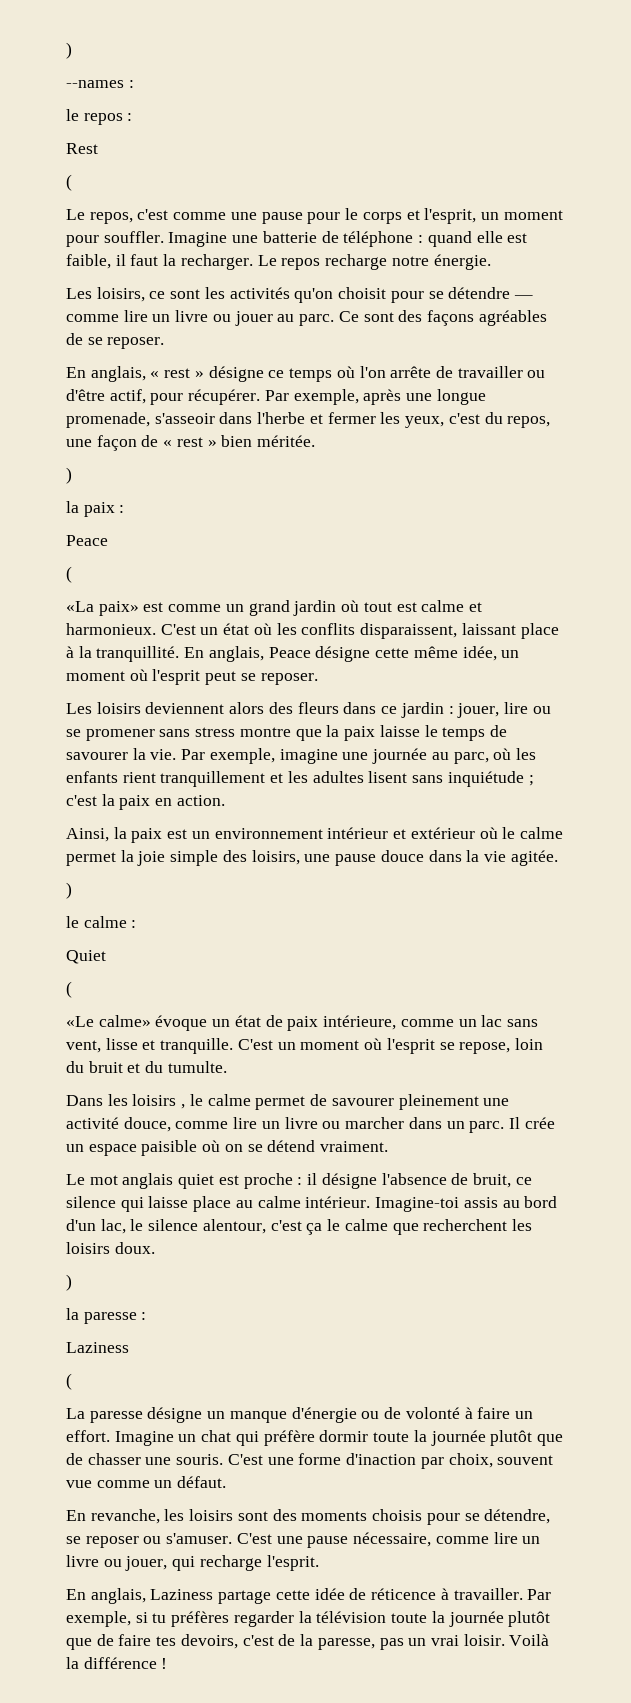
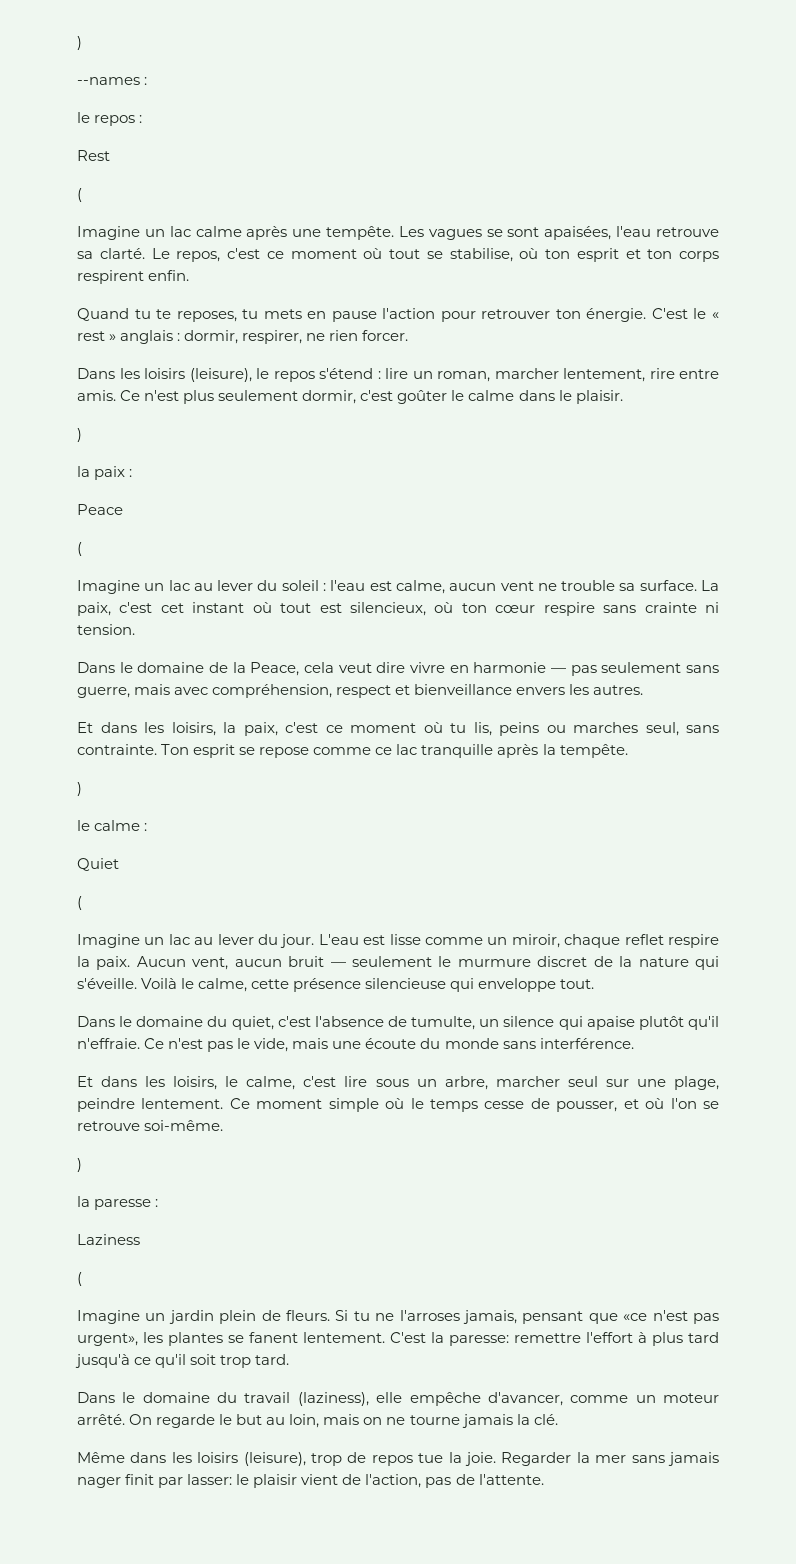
- Le repos, c'est comme une pause pour le corps et l'esprit, un moment pour souffler. Imagine une batterie de téléphone : quand elle est faible, il faut la recharger. Le repos recharge notre énergie.
- Les loisirs, ce sont les activités qu'on choisit pour se détendre — comme lire un livre ou jouer au parc. Ce sont des façons agréables de se reposer.
- En anglais, « rest » désigne ce temps où l'on arrête de travailler ou d'être actif, pour récupérer. Par exemple, après une longue promenade, s'asseoir dans l'herbe et fermer les yeux, c'est du repos, une façon de « rest » bien méritée.
+ Imagine un lac calme après une tempête. Les vagues se sont apaisées, l'eau retrouve sa clarté. Le repos, c'est ce moment où tout se stabilise, où ton esprit et ton corps respirent enfin.
+ Quand tu te reposes, tu mets en pause l'action pour retrouver ton énergie. C'est le « rest » anglais : dormir, respirer, ne rien forcer.
+ Dans les loisirs (leisure), le repos s'étend : lire un roman, marcher lentement, rire entre amis. Ce n'est plus seulement dormir, c'est goûter le calme dans le plaisir.
- «La paix» est comme un grand jardin où tout est calme et harmonieux. C'est un état où les conflits disparaissent, laissant place à la tranquillité. En anglais, Peace désigne cette même idée, un moment où l'esprit peut se reposer.
- Les loisirs deviennent alors des fleurs dans ce jardin : jouer, lire ou se promener sans stress montre que la paix laisse le temps de savourer la vie. Par exemple, imagine une journée au parc, où les enfants rient tranquillement et les adultes lisent sans inquiétude ; c'est la paix en action.
- Ainsi, la paix est un environnement intérieur et extérieur où le calme permet la joie simple des loisirs, une pause douce dans la vie agitée.
+ Imagine un lac au lever du soleil : l'eau est calme, aucun vent ne trouble sa surface. La paix, c'est cet instant où tout est silencieux, où ton cœur respire sans crainte ni tension.
+ Dans le domaine de la Peace, cela veut dire vivre en harmonie — pas seulement sans guerre, mais avec compréhension, respect et bienveillance envers les autres.
+ Et dans les loisirs, la paix, c'est ce moment où tu lis, peins ou marches seul, sans contrainte. Ton esprit se repose comme ce lac tranquille après la tempête.
- «Le calme» évoque un état de paix intérieure, comme un lac sans vent, lisse et tranquille. C'est un moment où l'esprit se repose, loin du bruit et du tumulte.
- Dans les loisirs , le calme permet de savourer pleinement une activité douce, comme lire un livre ou marcher dans un parc. Il crée un espace paisible où on se détend vraiment.
- Le mot anglais quiet est proche : il désigne l'absence de bruit, ce silence qui laisse place au calme intérieur. Imagine-toi assis au bord d'un lac, le silence alentour, c'est ça le calme que recherchent les loisirs doux.
+ Imagine un lac au lever du jour. L'eau est lisse comme un miroir, chaque reflet respire la paix. Aucun vent, aucun bruit — seulement le murmure discret de la nature qui s'éveille. Voilà le calme, cette présence silencieuse qui enveloppe tout.
+ Dans le domaine du quiet, c'est l'absence de tumulte, un silence qui apaise plutôt qu'il n'effraie. Ce n'est pas le vide, mais une écoute du monde sans interférence.
+ Et dans les loisirs, le calme, c'est lire sous un arbre, marcher seul sur une plage, peindre lentement. Ce moment simple où le temps cesse de pousser, et où l'on se retrouve soi-même.
- La paresse désigne un manque d'énergie ou de volonté à faire un effort. Imagine un chat qui préfère dormir toute la journée plutôt que de chasser une souris. C'est une forme d'inaction par choix, souvent vue comme un défaut.
- En revanche, les loisirs sont des moments choisis pour se détendre, se reposer ou s'amuser. C'est une pause nécessaire, comme lire un livre ou jouer, qui recharge l'esprit.
- En anglais, Laziness partage cette idée de réticence à travailler. Par exemple, si tu préfères regarder la télévision toute la journée plutôt que de faire tes devoirs, c'est de la paresse, pas un vrai loisir. Voilà la différence !
+ Imagine un jardin plein de fleurs. Si tu ne l'arroses jamais, pensant que «ce n'est pas urgent», les plantes se fanent lentement. C'est la paresse: remettre l'effort à plus tard jusqu'à ce qu'il soit trop tard.
+ Dans le domaine du travail (laziness), elle empêche d'avancer, comme un moteur arrêté. On regarde le but au loin, mais on ne tourne jamais la clé.
+ Même dans les loisirs (leisure), trop de repos tue la joie. Regarder la mer sans jamais nager finit par lasser: le plaisir vient de l'action, pas de l'attente.

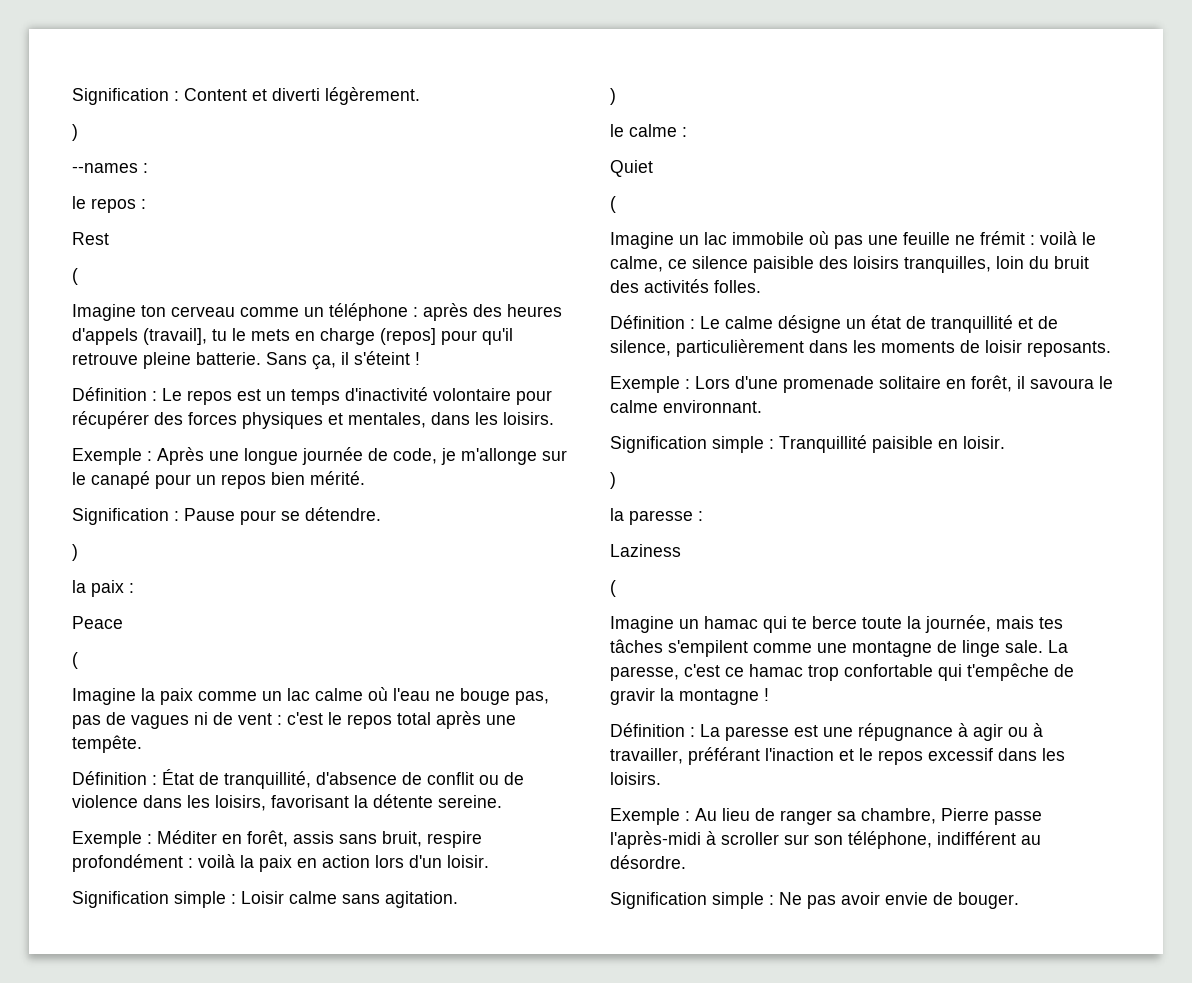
+ Signification : Content et diverti légèrement.
- Imagine un lac calme après une tempête. Les vagues se sont apaisées, l'eau retrouve sa clarté. Le repos, c'est ce moment où tout se stabilise, où ton esprit et ton corps respirent enfin.
- Quand tu te reposes, tu mets en pause l'action pour retrouver ton énergie. C'est le « rest » anglais : dormir, respirer, ne rien forcer.
- Dans les loisirs (leisure), le repos s'étend : lire un roman, marcher lentement, rire entre amis. Ce n'est plus seulement dormir, c'est goûter le calme dans le plaisir.
+ Imagine ton cerveau comme un téléphone : après des heures d'appels (travail], tu le mets en charge (repos] pour qu'il retrouve pleine batterie. Sans ça, il s'éteint !
+ Définition : Le repos est un temps d'inactivité volontaire pour récupérer des forces physiques et mentales, dans les loisirs.
+ Exemple : Après une longue journée de code, je m'allonge sur le canapé pour un repos bien mérité.
+ Signification : Pause pour se détendre.
- Imagine un lac au lever du soleil : l'eau est calme, aucun vent ne trouble sa surface. La paix, c'est cet instant où tout est silencieux, où ton cœur respire sans crainte ni tension.
- Dans le domaine de la Peace, cela veut dire vivre en harmonie — pas seulement sans guerre, mais avec compréhension, respect et bienveillance envers les autres.
- Et dans les loisirs, la paix, c'est ce moment où tu lis, peins ou marches seul, sans contrainte. Ton esprit se repose comme ce lac tranquille après la tempête.
+ Imagine la paix comme un lac calme où l'eau ne bouge pas, pas de vagues ni de vent : c'est le repos total après une tempête.
+ Définition : État de tranquillité, d'absence de conflit ou de violence dans les loisirs, favorisant la détente sereine.
+ Exemple : Méditer en forêt, assis sans bruit, respire profondément : voilà la paix en action lors d'un loisir.
+ Signification simple : Loisir calme sans agitation.
- Imagine un lac au lever du jour. L'eau est lisse comme un miroir, chaque reflet respire la paix. Aucun vent, aucun bruit — seulement le murmure discret de la nature qui s'éveille. Voilà le calme, cette présence silencieuse qui enveloppe tout.
- Dans le domaine du quiet, c'est l'absence de tumulte, un silence qui apaise plutôt qu'il n'effraie. Ce n'est pas le vide, mais une écoute du monde sans interférence.
- Et dans les loisirs, le calme, c'est lire sous un arbre, marcher seul sur une plage, peindre lentement. Ce moment simple où le temps cesse de pousser, et où l'on se retrouve soi-même.
+ Imagine un lac immobile où pas une feuille ne frémit : voilà le calme, ce silence paisible des loisirs tranquilles, loin du bruit des activités folles.
+ Définition : Le calme désigne un état de tranquillité et de silence, particulièrement dans les moments de loisir reposants.
+ Exemple : Lors d'une promenade solitaire en forêt, il savoura le calme environnant.
+ Signification simple : Tranquillité paisible en loisir.
- Imagine un jardin plein de fleurs. Si tu ne l'arroses jamais, pensant que «ce n'est pas urgent», les plantes se fanent lentement. C'est la paresse: remettre l'effort à plus tard jusqu'à ce qu'il soit trop tard.
- Dans le domaine du travail (laziness), elle empêche d'avancer, comme un moteur arrêté. On regarde le but au loin, mais on ne tourne jamais la clé.
- Même dans les loisirs (leisure), trop de repos tue la joie. Regarder la mer sans jamais nager finit par lasser: le plaisir vient de l'action, pas de l'attente.
+ Imagine un hamac qui te berce toute la journée, mais tes tâches s'empilent comme une montagne de linge sale. La paresse, c'est ce hamac trop confortable qui t'empêche de gravir la montagne !
+ Définition : La paresse est une répugnance à agir ou à travailler, préférant l'inaction et le repos excessif dans les loisirs.
+ Exemple : Au lieu de ranger sa chambre, Pierre passe l'après-midi à scroller sur son téléphone, indifférent au désordre.
+ Signification simple : Ne pas avoir envie de bouger.

